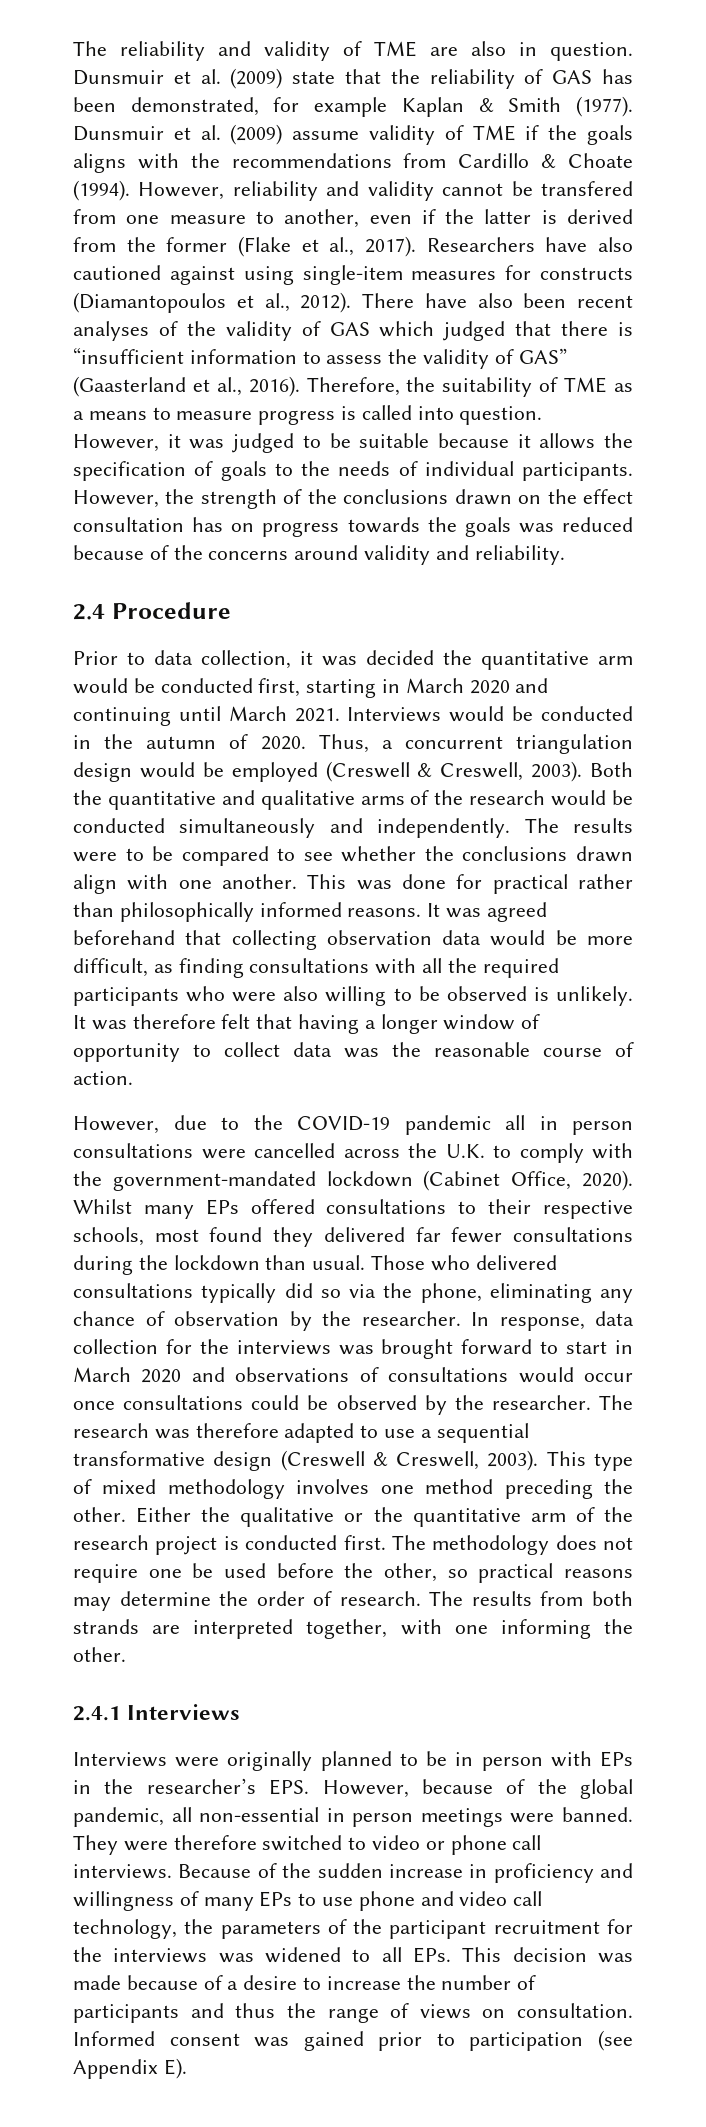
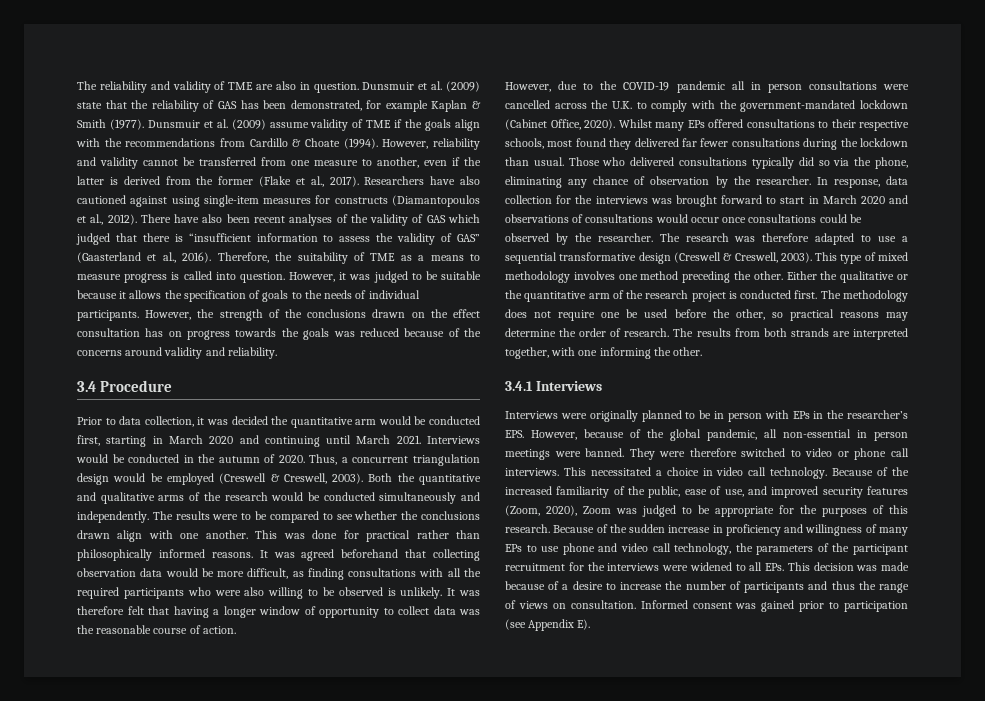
- Dunsmuir et al. (2009) assume validity of TME if the goals aligns with the recommendations from Cardillo & Choate (1994).
+ Dunsmuir et al. (2009) assume validity of TME if the goals align with the recommendations from Cardillo & Choate (1994).
- However, reliability and validity cannot be transfered from one measure to another, even if the latter is derived from the former (Flake et al., 2017).
+ However, reliability and validity cannot be transferred from one measure to another, even if the latter is derived from the former (Flake et al., 2017).
- 2.4 Procedure
+ 3.4 Procedure
- 2.4.1 Interviews
+ 3.4.1 Interviews
+ This necessitated a choice in video call technology. Because of the increased familiarity of the public, ease of use, and improved security features (Zoom, 2020), Zoom was judged to be appropriate for the purposes of this research.
- Because of the sudden increase in proficiency and willingness of many EPs to use phone and video call technology, the parameters of the participant recruitment for the interviews was widened to all EPs. This decision was made because of a desire to increase the number of participants and thus the range of views on consultation.
+ Because of the sudden increase in proficiency and willingness of many EPs to use phone and video call technology, the parameters of the participant recruitment for the interviews were widened to all EPs. This decision was made because of a desire to increase the number of participants and thus the range of views on consultation.

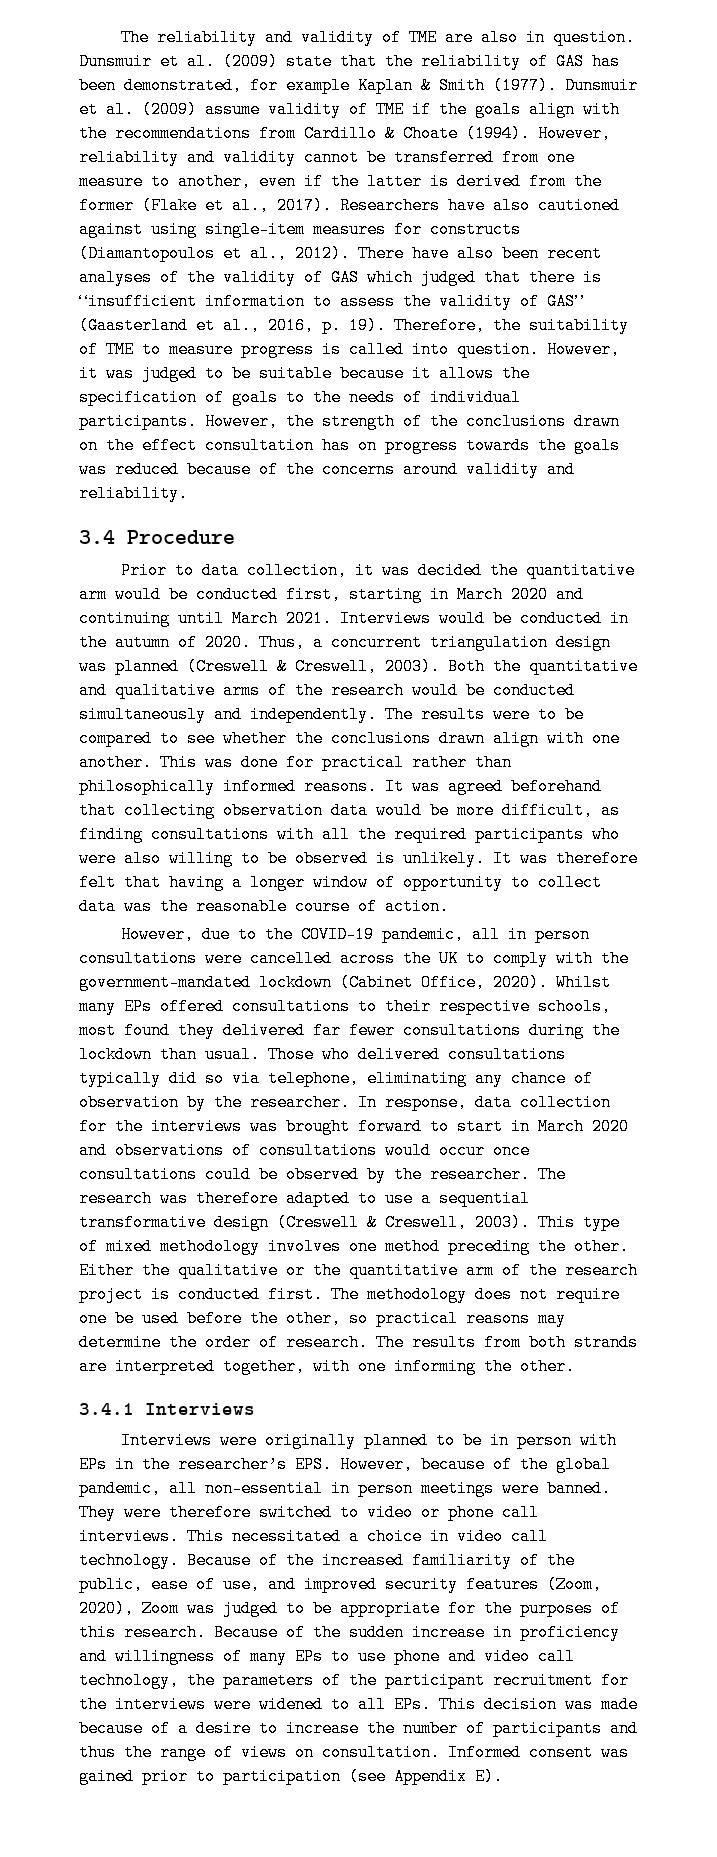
- There have also been recent analyses of the validity of GAS which judged that there is “insufficient information to assess the validity of GAS” (Gaasterland et al., 2016).
+ There have also been recent analyses of the validity of GAS which judged that there is “insufficient information to assess the validity of GAS” (Gaasterland et al., 2016, p. 19).
- Therefore, the suitability of TME as a means to measure progress is called into question.
+ Therefore, the suitability of TME to measure progress is called into question.
- Thus, a concurrent triangulation design would be employed (Creswell & Creswell, 2003).
+ Thus, a concurrent triangulation design was planned (Creswell & Creswell, 2003).
- However, due to the COVID-19 pandemic all in person consultations were cancelled across the U.K. to comply with the government-mandated lockdown (Cabinet Office, 2020).
+ However, due to the COVID-19 pandemic, all in person consultations were cancelled across the UK to comply with the government-mandated lockdown (Cabinet Office, 2020).
- Those who delivered consultations typically did so via the phone, eliminating any chance of observation by the researcher.
+ Those who delivered consultations typically did so via telephone, eliminating any chance of observation by the researcher.

